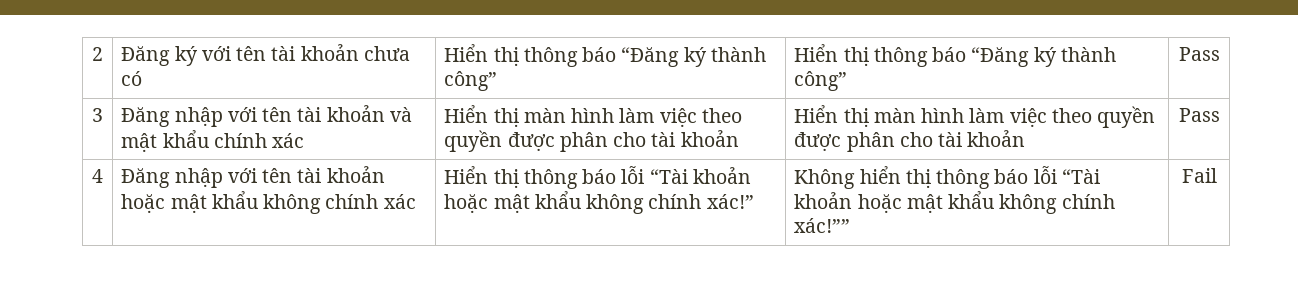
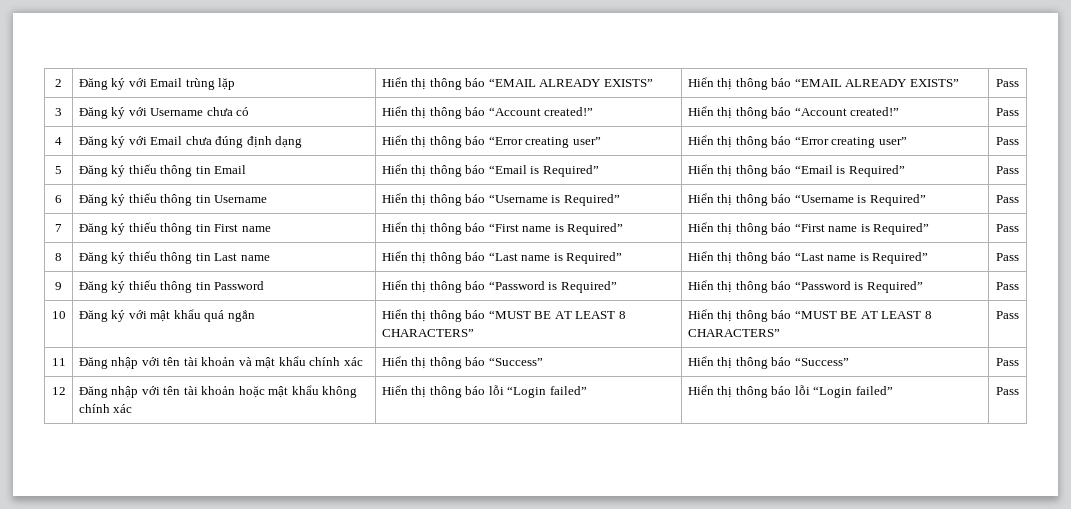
- 2 | Đăng ký với tên tài khoản chưa có | Hiển thị thông báo “Đăng ký thành công” | Hiển thị thông báo “Đăng ký thành công” | Pass
- 3 | Đăng nhập với tên tài khoản và mật khẩu chính xác | Hiển thị màn hình làm việc theo quyền được phân cho tài khoản | Hiển thị màn hình làm việc theo quyền được phân cho tài khoản | Pass
- 4 | Đăng nhập với tên tài khoản hoặc mật khẩu không chính xác | Hiển thị thông báo lỗi “Tài khoản hoặc mật khẩu không chính xác!” | Không hiển thị thông báo lỗi “Tài khoản hoặc mật khẩu không chính xác!”” | Fail
+ 2 | Đăng ký với Email trùng lặp | Hiển thị thông báo “EMAIL ALREADY EXISTS” | Hiển thị thông báo “EMAIL ALREADY EXISTS” | Pass
+ 3 | Đăng ký với Username chưa có | Hiển thị thông báo “Account created!” | Hiển thị thông báo “Account created!” | Pass
+ 4 | Đăng ký với Email chưa đúng định dạng | Hiển thị thông báo “Error creating user” | Hiển thị thông báo “Error creating user” | Pass
+ 5 | Đăng ký thiếu thông tin Email | Hiển thị thông báo “Email is Required” | Hiển thị thông báo “Email is Required” | Pass
+ 6 | Đăng ký thiếu thông tin Username | Hiển thị thông báo “Username is Required” | Hiển thị thông báo “Username is Required” | Pass
+ 7 | Đăng ký thiếu thông tin First name | Hiển thị thông báo “First name is Required” | Hiển thị thông báo “First name is Required” | Pass
+ 8 | Đăng ký thiếu thông tin Last name | Hiển thị thông báo “Last name is Required” | Hiển thị thông báo “Last name is Required” | Pass
+ 9 | Đăng ký thiếu thông tin Password | Hiển thị thông báo “Password is Required” | Hiển thị thông báo “Password is Required” | Pass
+ 10 | Đăng ký với mật khẩu quá ngắn | Hiển thị thông báo “MUST BE AT LEAST 8 CHARACTERS” | Hiển thị thông báo “MUST BE AT LEAST 8 CHARACTERS” | Pass
+ 11 | Đăng nhập với tên tài khoản và mật khẩu chính xác | Hiển thị thông báo “Success” | Hiển thị thông báo “Success” | Pass
+ 12 | Đăng nhập với tên tài khoản hoặc mật khẩu không chính xác | Hiển thị thông báo lỗi “Login failed” | Hiển thị thông báo lỗi “Login failed” | Pass

